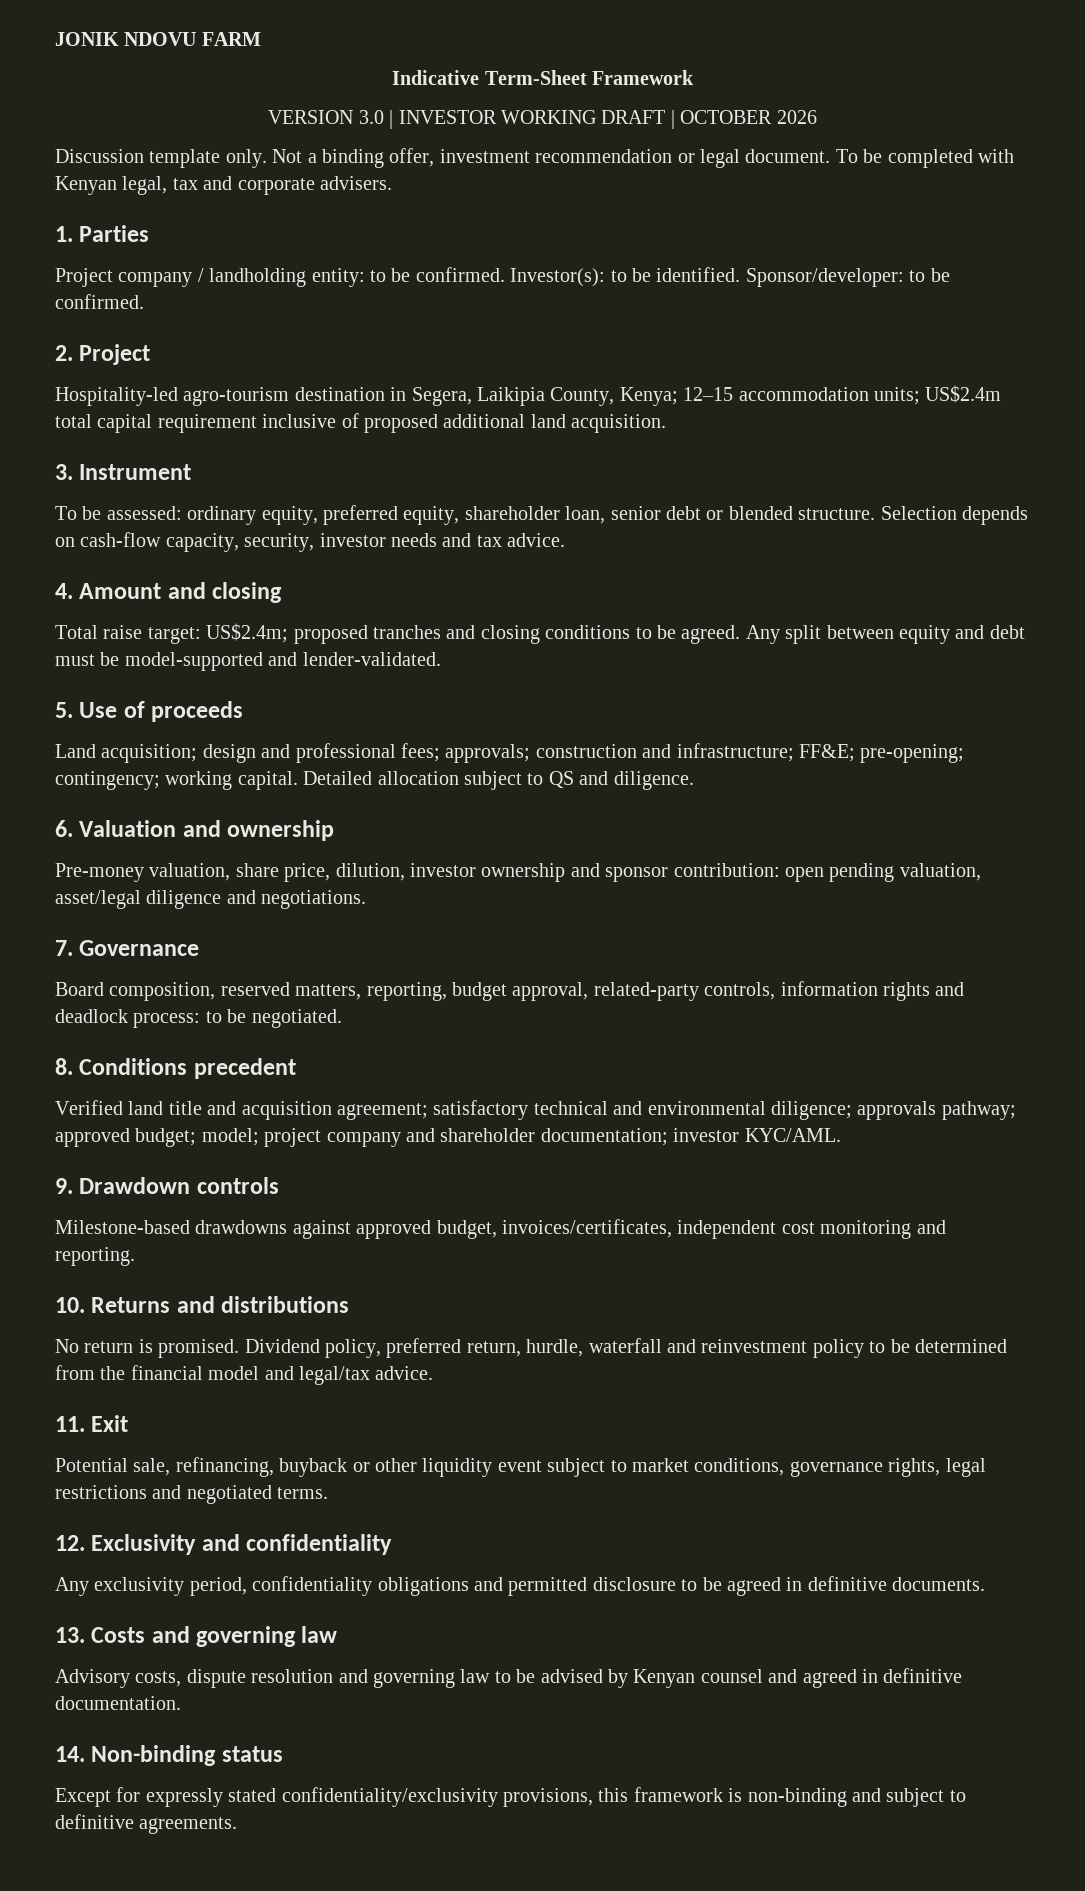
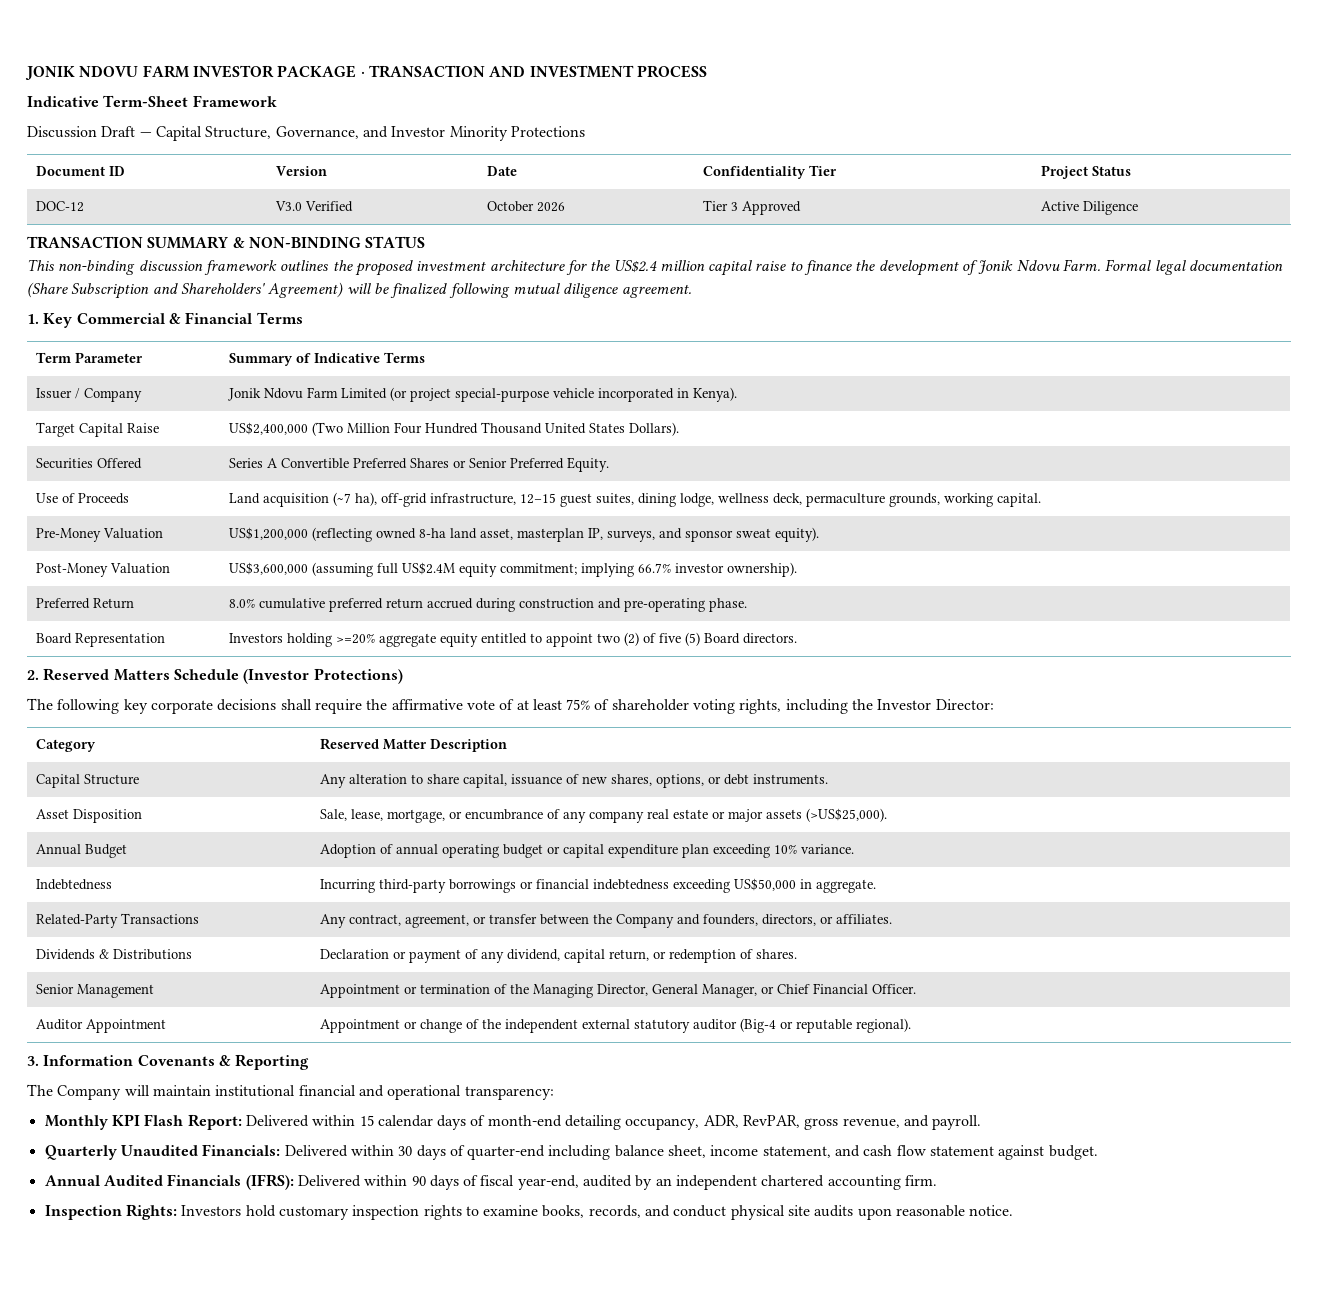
- JONIK NDOVU FARM
+ JONIK NDOVU FARM INVESTOR PACKAGE · TRANSACTION AND INVESTMENT PROCESS
  Indicative Term-Sheet Framework
- VERSION 3.0 | INVESTOR WORKING DRAFT | OCTOBER 2026
- Discussion template only. Not a binding offer, investment recommendation or legal document. To be completed with Kenyan legal, tax and corporate advisers.
- 1. Parties
- Project company / landholding entity: to be confirmed. Investor(s): to be identified. Sponsor/developer: to be confirmed.
- 2. Project
- Hospitality-led agro-tourism destination in Segera, Laikipia County, Kenya; 12–15 accommodation units; US$2.4m total capital requirement inclusive of proposed additional land acquisition.
- 3. Instrument
- To be assessed: ordinary equity, preferred equity, shareholder loan, senior debt or blended structure. Selection depends on cash-flow capacity, security, investor needs and tax advice.
- 4. Amount and closing
- Total raise target: US$2.4m; proposed tranches and closing conditions to be agreed. Any split between equity and debt must be model-supported and lender-validated.
- 5. Use of proceeds
- Land acquisition; design and professional fees; approvals; construction and infrastructure; FF&E; pre-opening; contingency; working capital. Detailed allocation subject to QS and diligence.
- 6. Valuation and ownership
- Pre-money valuation, share price, dilution, investor ownership and sponsor contribution: open pending valuation, asset/legal diligence and negotiations.
- 7. Governance
- Board composition, reserved matters, reporting, budget approval, related-party controls, information rights and deadlock process: to be negotiated.
- 8. Conditions precedent
- Verified land title and acquisition agreement; satisfactory technical and environmental diligence; approvals pathway; approved budget; model; project company and shareholder documentation; investor KYC/AML.
- 9. Drawdown controls
- Milestone-based drawdowns against approved budget, invoices/certificates, independent cost monitoring and reporting.
- 10. Returns and distributions
- No return is promised. Dividend policy, preferred return, hurdle, waterfall and reinvestment policy to be determined from the financial model and legal/tax advice.
- 11. Exit
- Potential sale, refinancing, buyback or other liquidity event subject to market conditions, governance rights, legal restrictions and negotiated terms.
- 12. Exclusivity and confidentiality
- Any exclusivity period, confidentiality obligations and permitted disclosure to be agreed in definitive documents.
- 13. Costs and governing law
- Advisory costs, dispute resolution and governing law to be advised by Kenyan counsel and agreed in definitive documentation.
- 14. Non-binding status
- Except for expressly stated confidentiality/exclusivity provisions, this framework is non-binding and subject to definitive agreements.
+ Discussion Draft — Capital Structure, Governance, and Investor Minority Protections
+ Document ID | Version | Date | Confidentiality Tier | Project Status
+ DOC-12 | V3.0 Verified | October 2026 | Tier 3 Approved | Active Diligence
+ TRANSACTION SUMMARY & NON-BINDING STATUS
+ This non-binding discussion framework outlines the proposed investment architecture for the US$2.4 million capital raise to finance the development of Jonik Ndovu Farm. Formal legal documentation (Share Subscription and Shareholders' Agreement) will be finalized following mutual diligence agreement.
+ 1. Key Commercial & Financial Terms
+ Term Parameter | Summary of Indicative Terms
+ Issuer / Company | Jonik Ndovu Farm Limited (or project special-purpose vehicle incorporated in Kenya).
+ Target Capital Raise | US$2,400,000 (Two Million Four Hundred Thousand United States Dollars).
+ Securities Offered | Series A Convertible Preferred Shares or Senior Preferred Equity.
+ Use of Proceeds | Land acquisition (~7 ha), off-grid infrastructure, 12–15 guest suites, dining lodge, wellness deck, permaculture grounds, working capital.
+ Pre-Money Valuation | US$1,200,000 (reflecting owned 8-ha land asset, masterplan IP, surveys, and sponsor sweat equity).
+ Post-Money Valuation | US$3,600,000 (assuming full US$2.4M equity commitment; implying 66.7% investor ownership).
+ Preferred Return | 8.0% cumulative preferred return accrued during construction and pre-operating phase.
+ Board Representation | Investors holding >=20% aggregate equity entitled to appoint two (2) of five (5) Board directors.
+ 2. Reserved Matters Schedule (Investor Protections)
+ The following key corporate decisions shall require the affirmative vote of at least 75% of shareholder voting rights, including the Investor Director:
+ Category | Reserved Matter Description
+ Capital Structure | Any alteration to share capital, issuance of new shares, options, or debt instruments.
+ Asset Disposition | Sale, lease, mortgage, or encumbrance of any company real estate or major assets (>US$25,000).
+ Annual Budget | Adoption of annual operating budget or capital expenditure plan exceeding 10% variance.
+ Indebtedness | Incurring third-party borrowings or financial indebtedness exceeding US$50,000 in aggregate.
+ Related-Party Transactions | Any contract, agreement, or transfer between the Company and founders, directors, or affiliates.
+ Dividends & Distributions | Declaration or payment of any dividend, capital return, or redemption of shares.
+ Senior Management | Appointment or termination of the Managing Director, General Manager, or Chief Financial Officer.
+ Auditor Appointment | Appointment or change of the independent external statutory auditor (Big-4 or reputable regional).
+ 3. Information Covenants & Reporting
+ The Company will maintain institutional financial and operational transparency:
+ Monthly KPI Flash Report: Delivered within 15 calendar days of month-end detailing occupancy, ADR, RevPAR, gross revenue, and payroll.
+ Quarterly Unaudited Financials: Delivered within 30 days of quarter-end including balance sheet, income statement, and cash flow statement against budget.
+ Annual Audited Financials (IFRS): Delivered within 90 days of fiscal year-end, audited by an independent chartered accounting firm.
+ Inspection Rights: Investors hold customary inspection rights to examine books, records, and conduct physical site audits upon reasonable notice.

